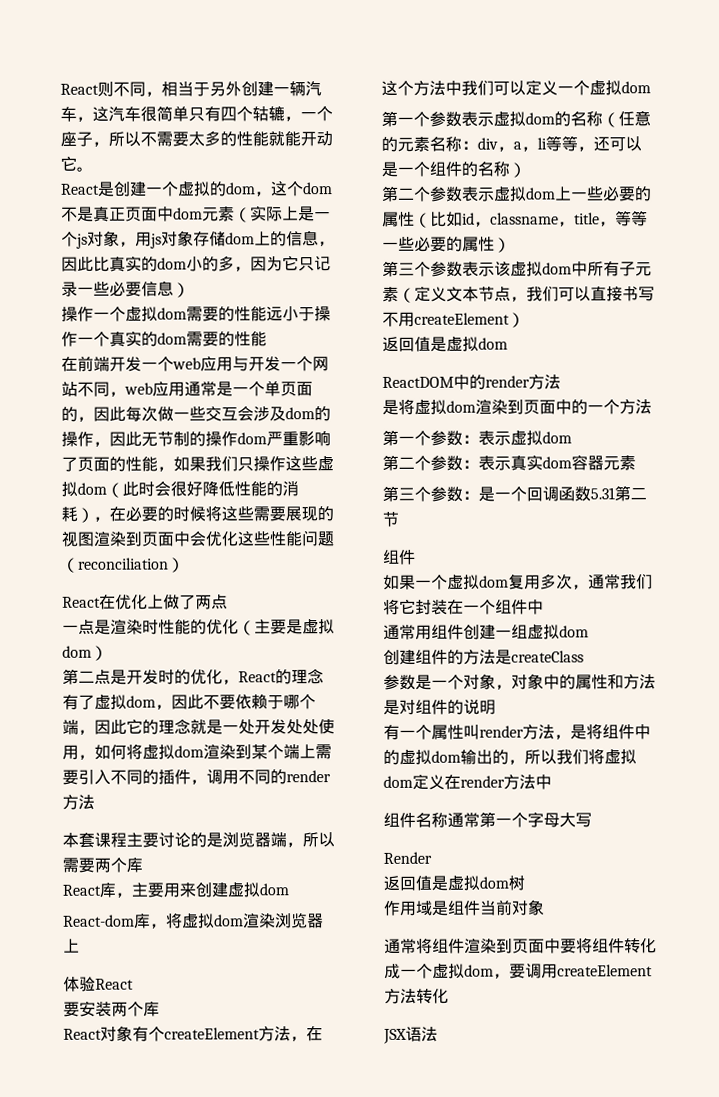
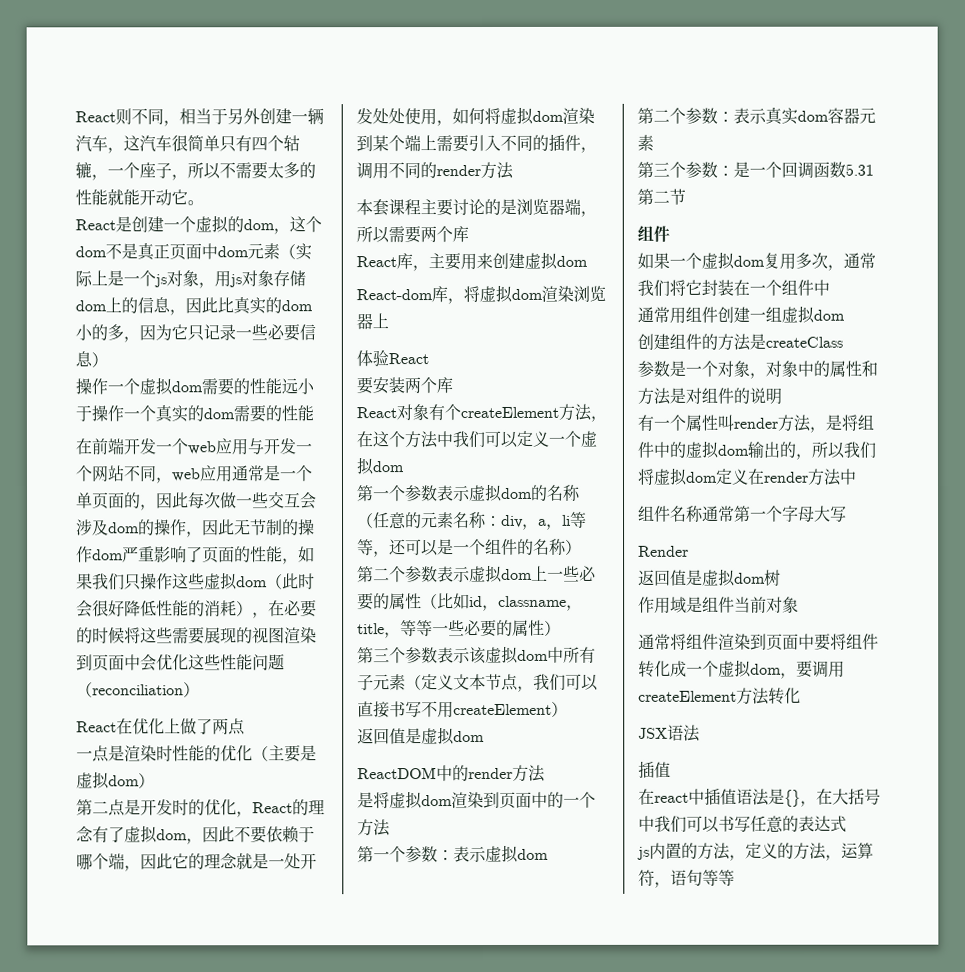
  JSX语法
+ 插值
+ 在react中插值语法是{}，在大括号中我们可以书写任意的表达式
+ js内置的方法，定义的方法，运算符，语句等等

